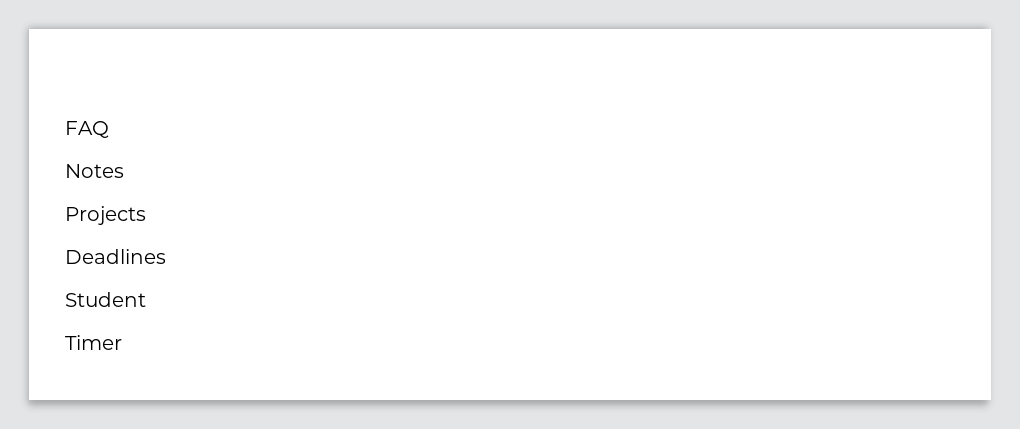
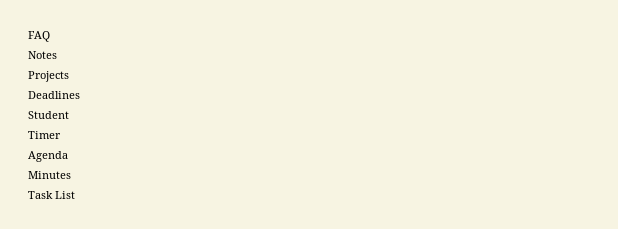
+ Agenda
+ Minutes
+ Task List

